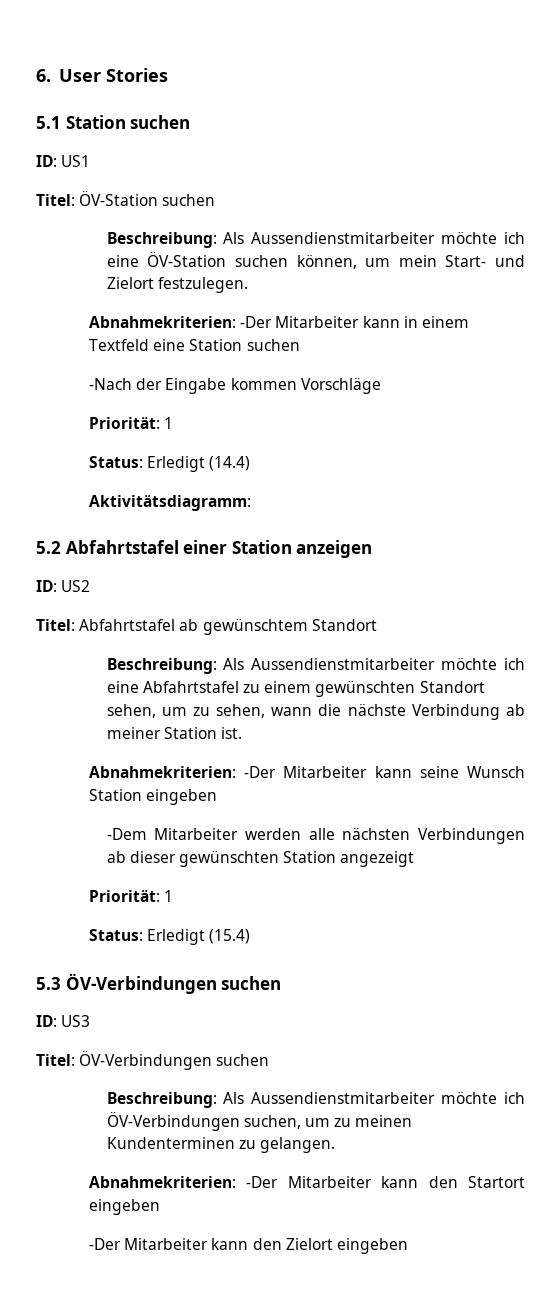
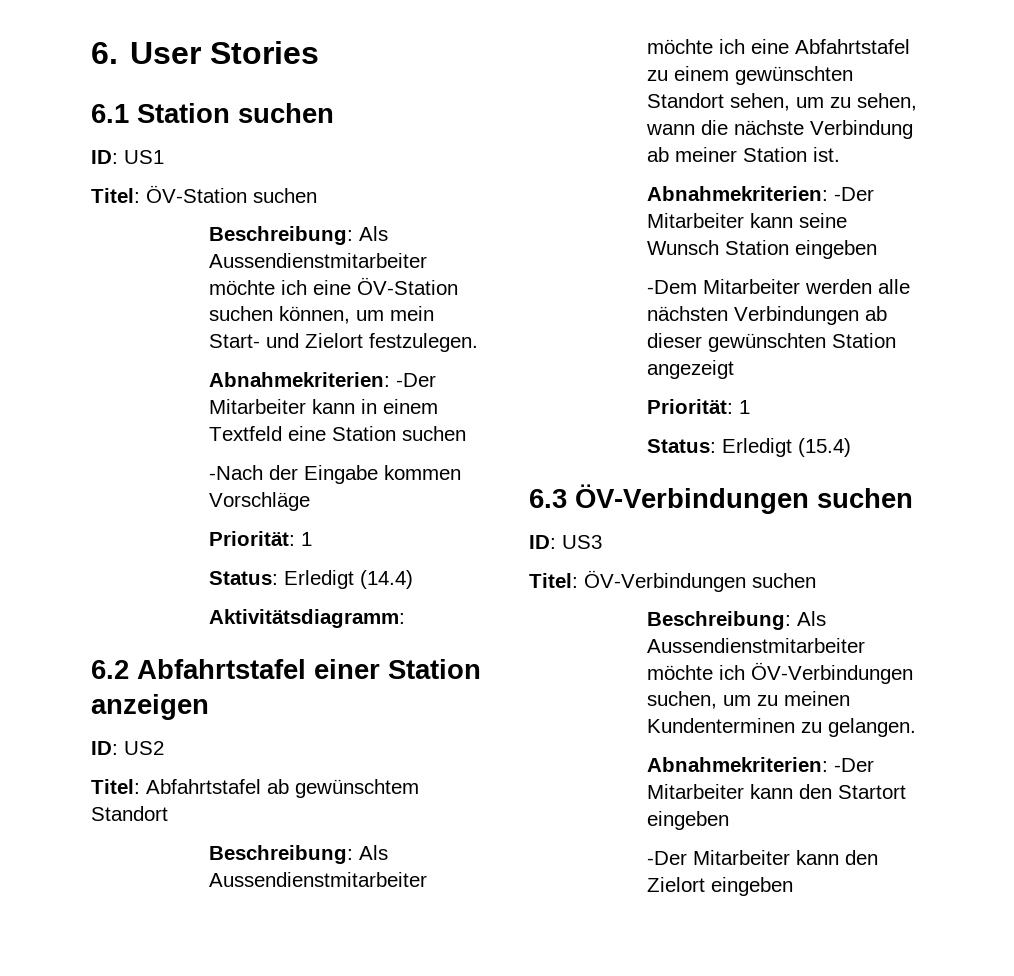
- 5.1 Station suchen
+ 6.1 Station suchen
- 5.2 Abfahrtstafel einer Station anzeigen
+ 6.2 Abfahrtstafel einer Station anzeigen
- 5.3 ÖV-Verbindungen suchen
+ 6.3 ÖV-Verbindungen suchen

